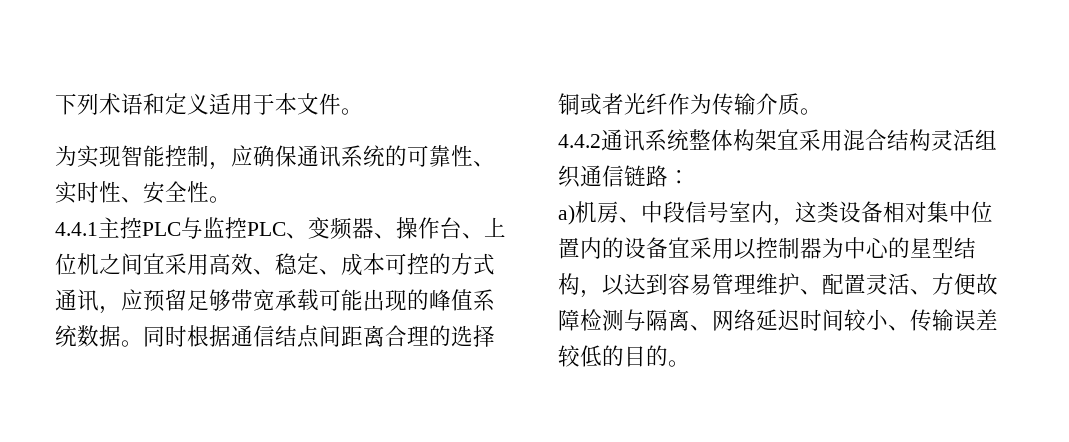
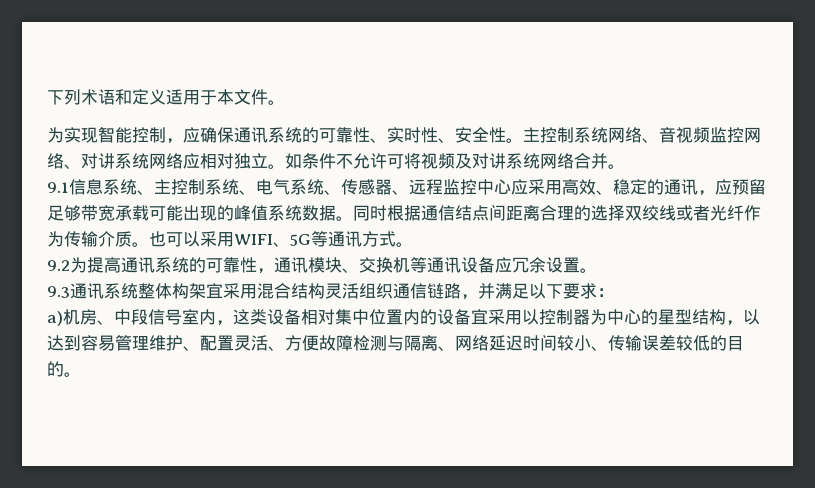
- 为实现智能控制，应确保通讯系统的可靠性、实时性、安全性。
- 4.4.1主控PLC与监控PLC、变频器、操作台、上位机之间宜采用高效、稳定、成本可控的方式通讯，应预留足够带宽承载可能出现的峰值系统数据。
+ 为实现智能控制，应确保通讯系统的可靠性、实时性、安全性。主控制系统网络、音视频监控网络、对讲系统网络应相对独立。如条件不允许可将视频及对讲系统网络合并。
+ 9.1信息系统、主控制系统、电气系统、传感器、远程监控中心应采用高效、稳定的通讯，应预留足够带宽承载可能出现的峰值系统数据。
- 同时根据通信结点间距离合理的选择铜或者光纤作为传输介质。
- 4.4.2通讯系统整体构架宜采用混合结构灵活组织通信链路：
+ 同时根据通信结点间距离合理的选择双绞线或者光纤作为传输介质。也可以采用WIFI、5G等通讯方式。
+ 9.2为提高通讯系统的可靠性，通讯模块、交换机等通讯设备应冗余设置。
+ 9.3通讯系统整体构架宜采用混合结构灵活组织通信链路，并满足以下要求：

